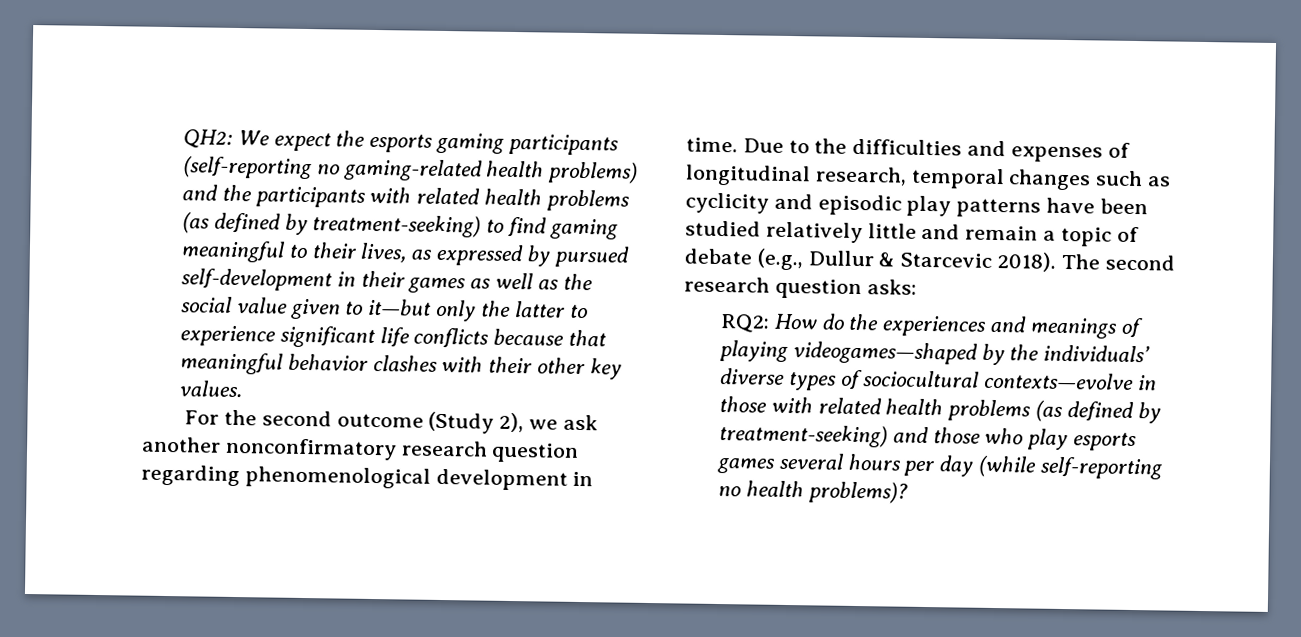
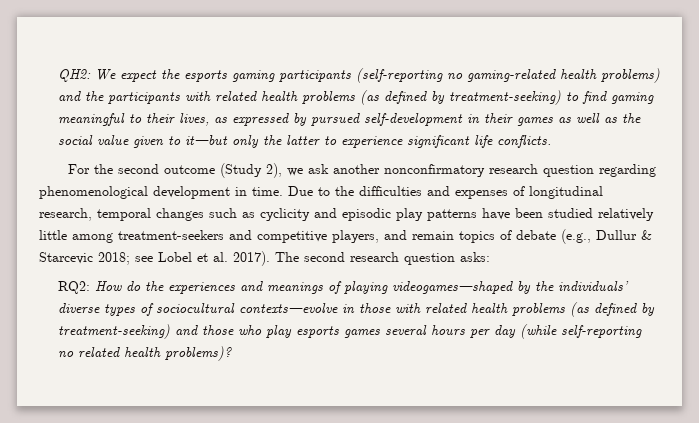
- QH2: We expect the esports gaming participants (self-reporting no gaming-related health problems) and the participants with related health problems (as defined by treatment-seeking) to find gaming meaningful to their lives, as expressed by pursued self-development in their games as well as the social value given to it—but only the latter to experience significant life conflicts because that meaningful behavior clashes with their other key values.
+ QH2: We expect the esports gaming participants (self-reporting no gaming-related health problems) and the participants with related health problems (as defined by treatment-seeking) to find gaming meaningful to their lives, as expressed by pursued self-development in their games as well as the social value given to it—but only the latter to experience significant life conflicts.
- Due to the difficulties and expenses of longitudinal research, temporal changes such as cyclicity and episodic play patterns have been studied relatively little and remain a topic of debate (e.g., Dullur & Starcevic 2018).
+ Due to the difficulties and expenses of longitudinal research, temporal changes such as cyclicity and episodic play patterns have been studied relatively little among treatment-seekers and competitive players, and remain topics of debate (e.g., Dullur & Starcevic 2018; see Lobel et al. 2017).
- RQ2: How do the experiences and meanings of playing videogames—shaped by the individuals’ diverse types of sociocultural contexts—evolve in those with related health problems (as defined by treatment-seeking) and those who play esports games several hours per day (while self-reporting no health problems)?
+ RQ2: How do the experiences and meanings of playing videogames—shaped by the individuals’ diverse types of sociocultural contexts—evolve in those with related health problems (as defined by treatment-seeking) and those who play esports games several hours per day (while self-reporting no related health problems)?

